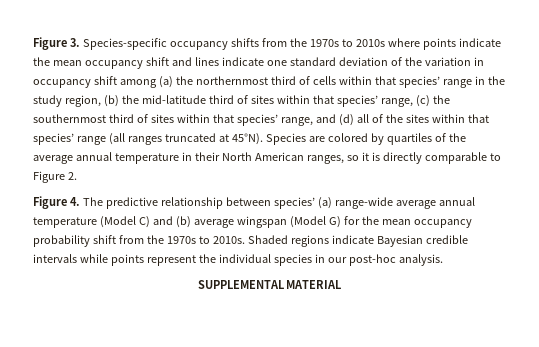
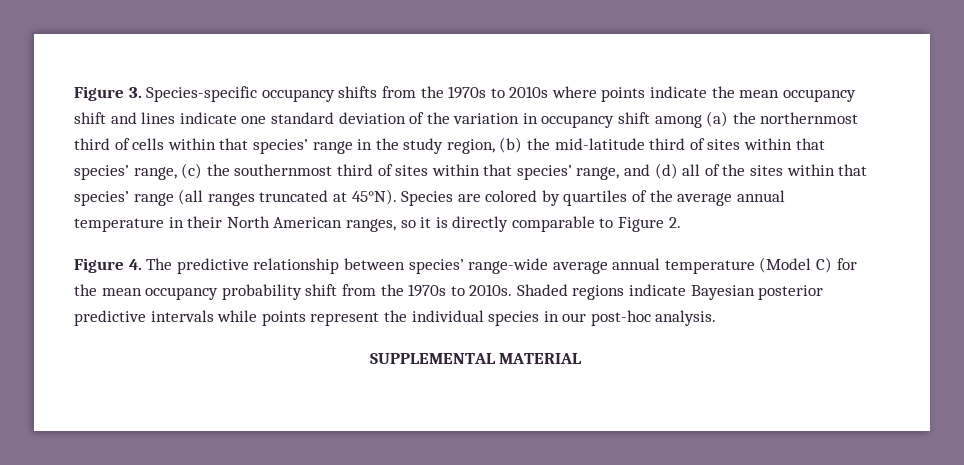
- Figure 4. The predictive relationship between species’ (a) range-wide average annual temperature (Model C) and (b) average wingspan (Model G) for the mean occupancy probability shift from the 1970s to 2010s.
+ Figure 4. The predictive relationship between species’ range-wide average annual temperature (Model C) for the mean occupancy probability shift from the 1970s to 2010s.
- Shaded regions indicate Bayesian credible intervals while points represent the individual species in our post-hoc analysis.
+ Shaded regions indicate Bayesian posterior predictive intervals while points represent the individual species in our post-hoc analysis.

